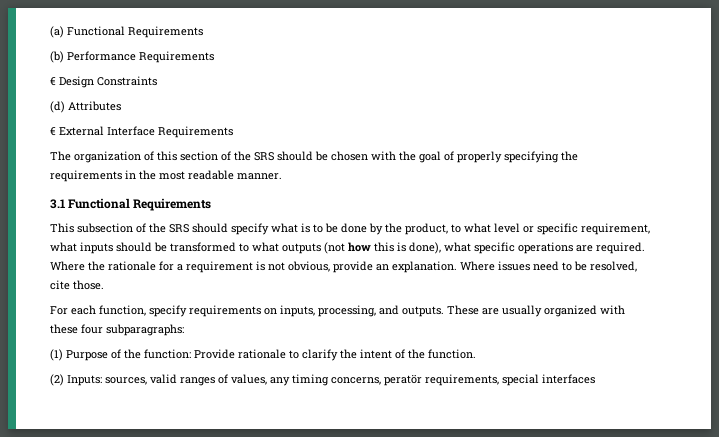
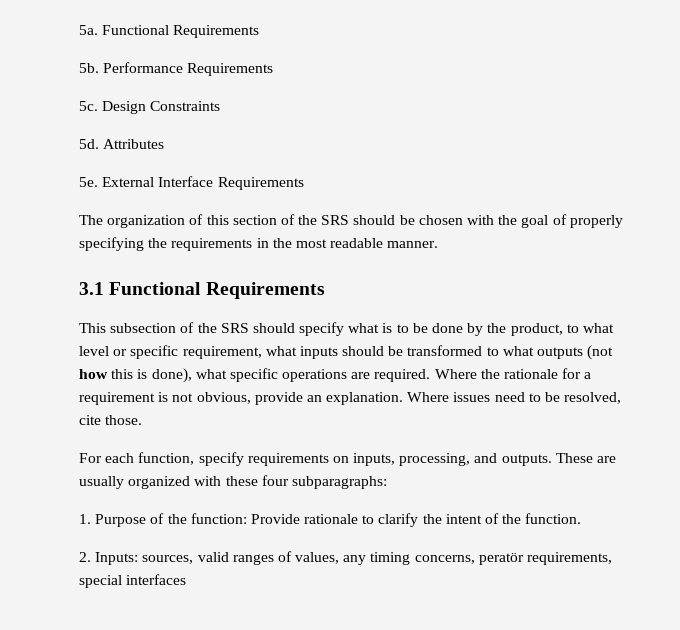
- (a) Functional Requirements
- (b) Performance Requirements
+ 5a. Functional Requirements
+ 5b. Performance Requirements
- € Design Constraints
+ 5c. Design Constraints
- (d) Attributes
+ 5d. Attributes
- € External Interface Requirements
+ 5e. External Interface Requirements
- (1) Purpose of the function: Provide rationale to clarify the intent of the function.
+ 1. Purpose of the function: Provide rationale to clarify the intent of the function.
- (2) Inputs: sources, valid ranges of values, any timing concerns, peratör requirements, special interfaces
+ 2. Inputs: sources, valid ranges of values, any timing concerns, peratör requirements, special interfaces

